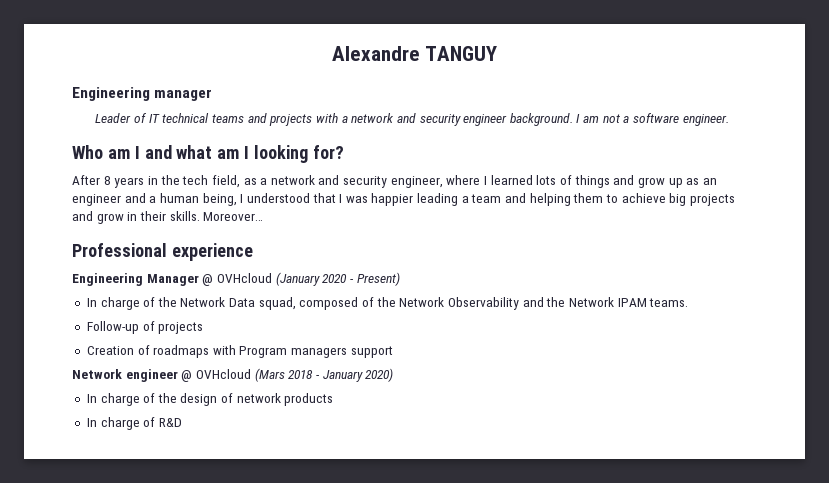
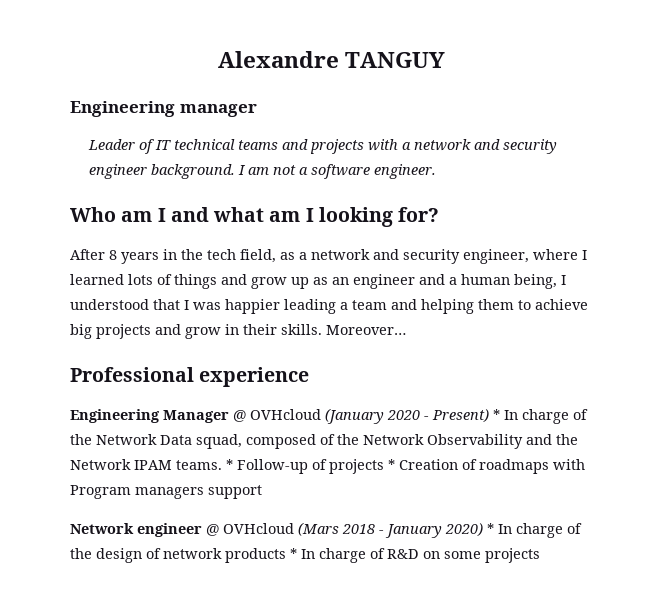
- Engineering Manager @ OVHcloud (January 2020 - Present)
- In charge of the Network Data squad, composed of the Network Observability and the Network IPAM teams.
- Follow-up of projects
- Creation of roadmaps with Program managers support
+ Engineering Manager @ OVHcloud (January 2020 - Present) * In charge of the Network Data squad, composed of the Network Observability and the Network IPAM teams. * Follow-up of projects * Creation of roadmaps with Program managers support
- Network engineer @ OVHcloud (Mars 2018 - January 2020)
- In charge of the design of network products
- In charge of R&D
+ Network engineer @ OVHcloud (Mars 2018 - January 2020) * In charge of the design of network products * In charge of R&D on some projects

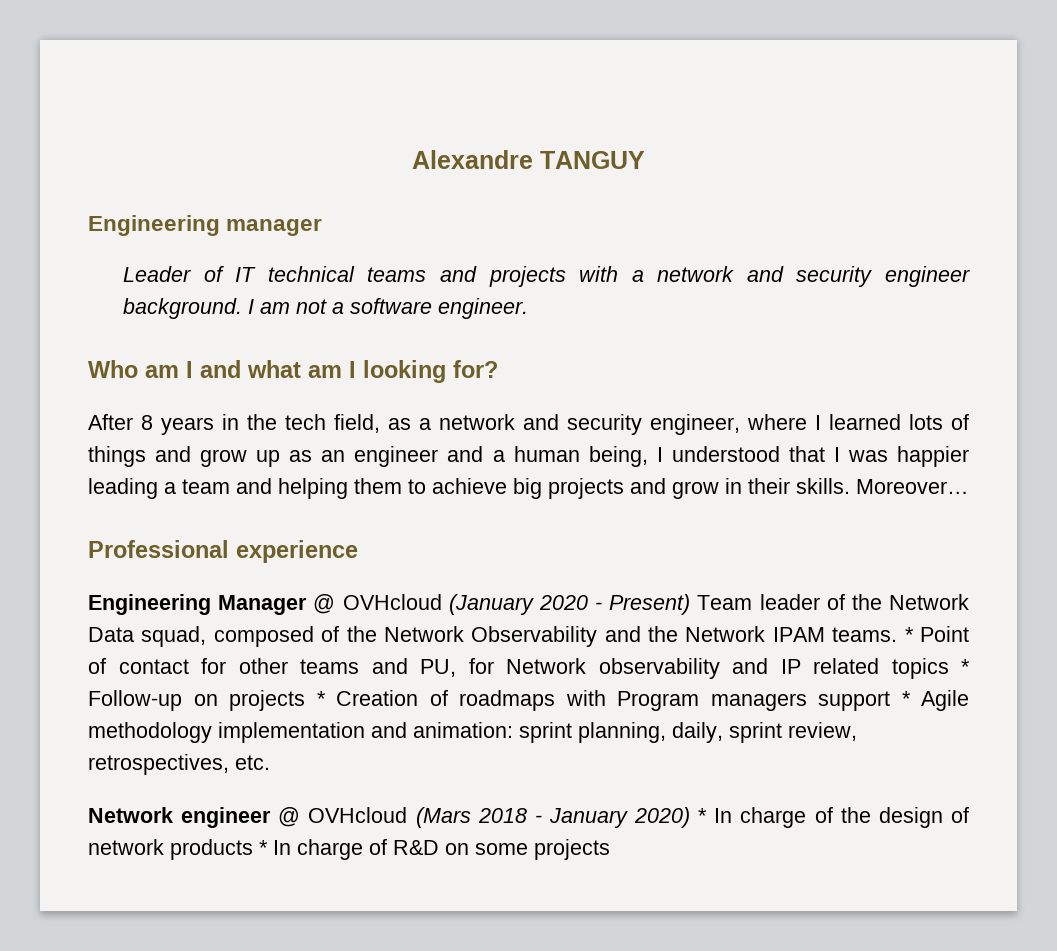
- Engineering Manager @ OVHcloud (January 2020 - Present) * In charge of the Network Data squad, composed of the Network Observability and the Network IPAM teams.
+ Engineering Manager @ OVHcloud (January 2020 - Present) Team leader of the Network Data squad, composed of the Network Observability and the Network IPAM teams.
- * Follow-up of projects * Creation of roadmaps with Program managers support
+ * Point of contact for other teams and PU, for Network observability and IP related topics * Follow-up on projects * Creation of roadmaps with Program managers support * Agile methodology implementation and animation: sprint planning, daily, sprint review, retrospectives, etc.

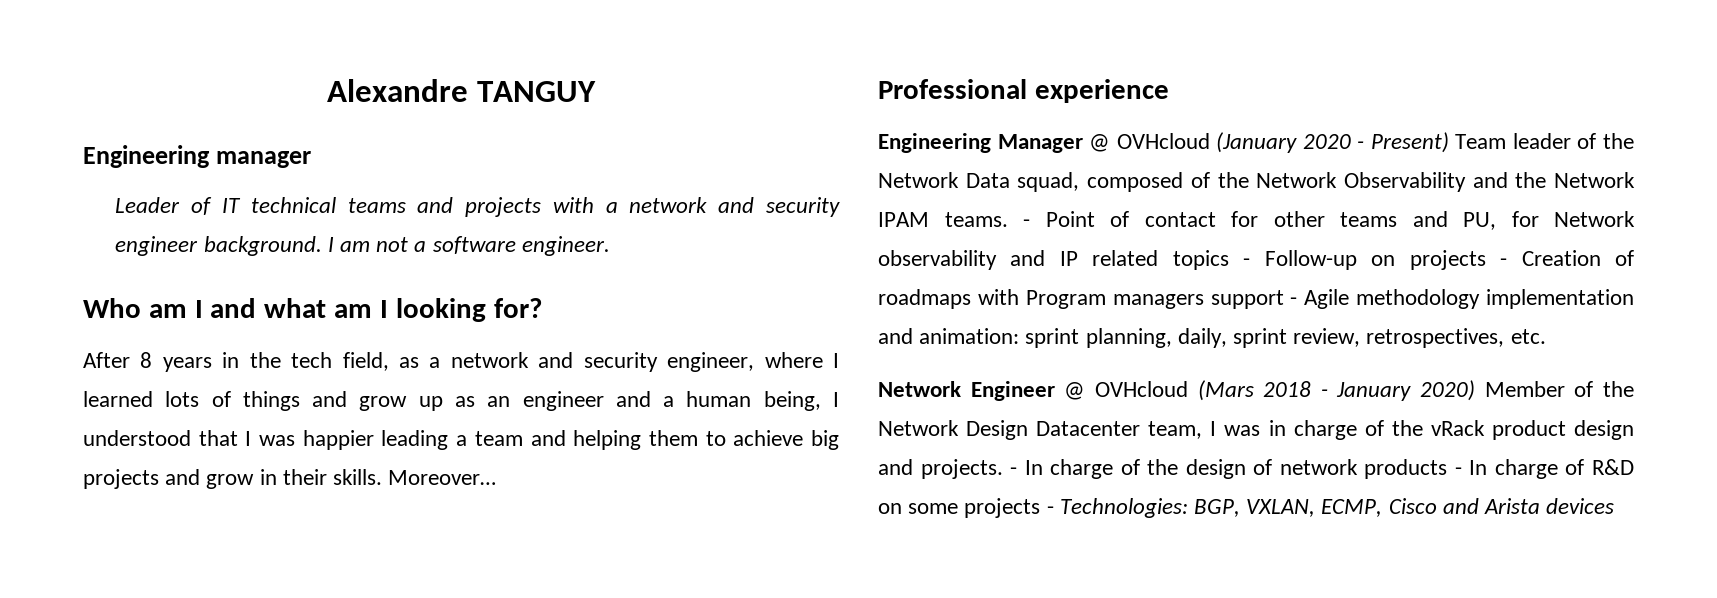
- * Point of contact for other teams and PU, for Network observability and IP related topics * Follow-up on projects * Creation of roadmaps with Program managers support * Agile methodology implementation and animation: sprint planning, daily, sprint review, retrospectives, etc.
+ - Point of contact for other teams and PU, for Network observability and IP related topics - Follow-up on projects - Creation of roadmaps with Program managers support - Agile methodology implementation and animation: sprint planning, daily, sprint review, retrospectives, etc.
- Network engineer @ OVHcloud (Mars 2018 - January 2020) * In charge of the design of network products * In charge of R&D on some projects
+ Network Engineer @ OVHcloud (Mars 2018 - January 2020) Member of the Network Design Datacenter team, I was in charge of the vRack product design and projects. - In charge of the design of network products - In charge of R&D on some projects - Technologies: BGP, VXLAN, ECMP, Cisco and Arista devices

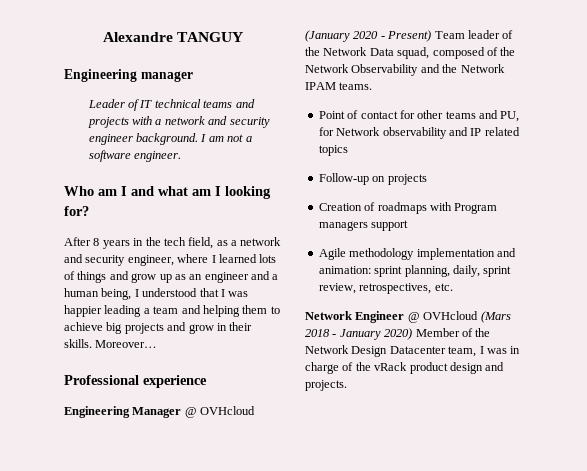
- Engineering Manager @ OVHcloud (January 2020 - Present) Team leader of the Network Data squad, composed of the Network Observability and the Network IPAM teams. - Point of contact for other teams and PU, for Network observability and IP related topics - Follow-up on projects - Creation of roadmaps with Program managers support - Agile methodology implementation and animation:
+ Engineering Manager @ OVHcloud (January 2020 - Present) Team leader of the Network Data squad, composed of the Network Observability and the Network IPAM teams.
+ Point of contact for other teams and PU, for Network observability and IP related topics
+ Follow-up on projects
+ Creation of roadmaps with Program managers support
+ Agile methodology implementation and animation:
- - In charge of the design of network products - In charge of R&D on some projects - Technologies: BGP, VXLAN, ECMP, Cisco and Arista devices

